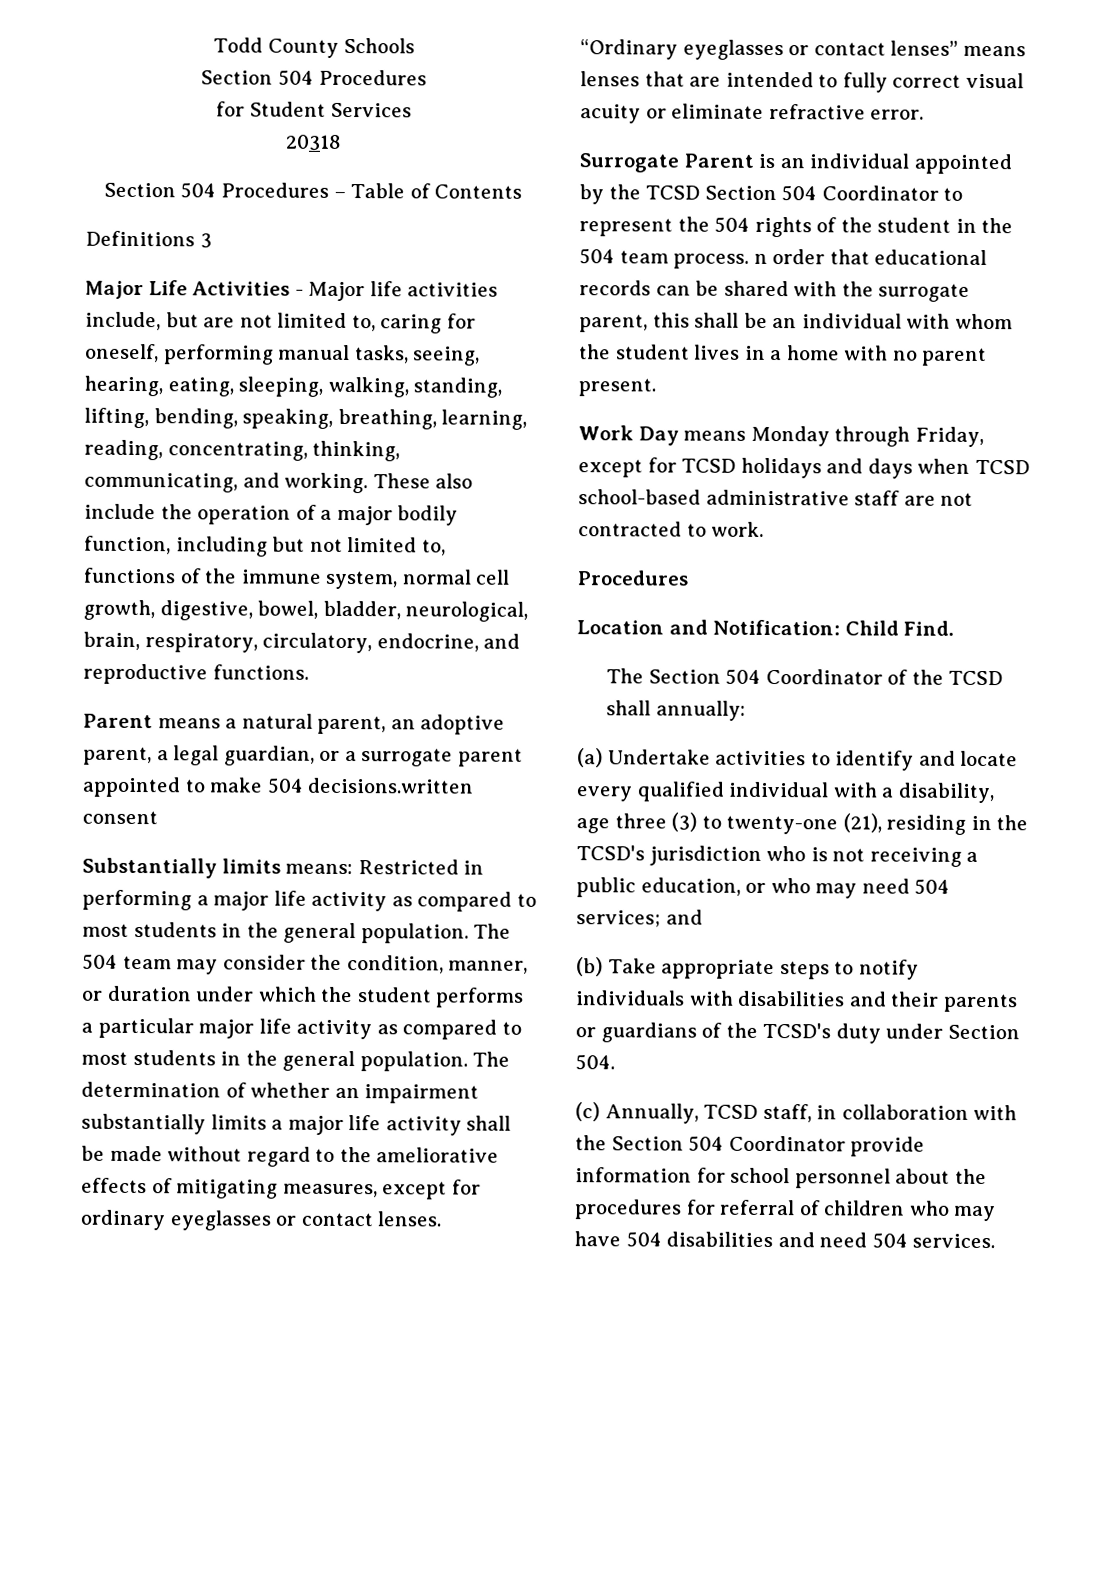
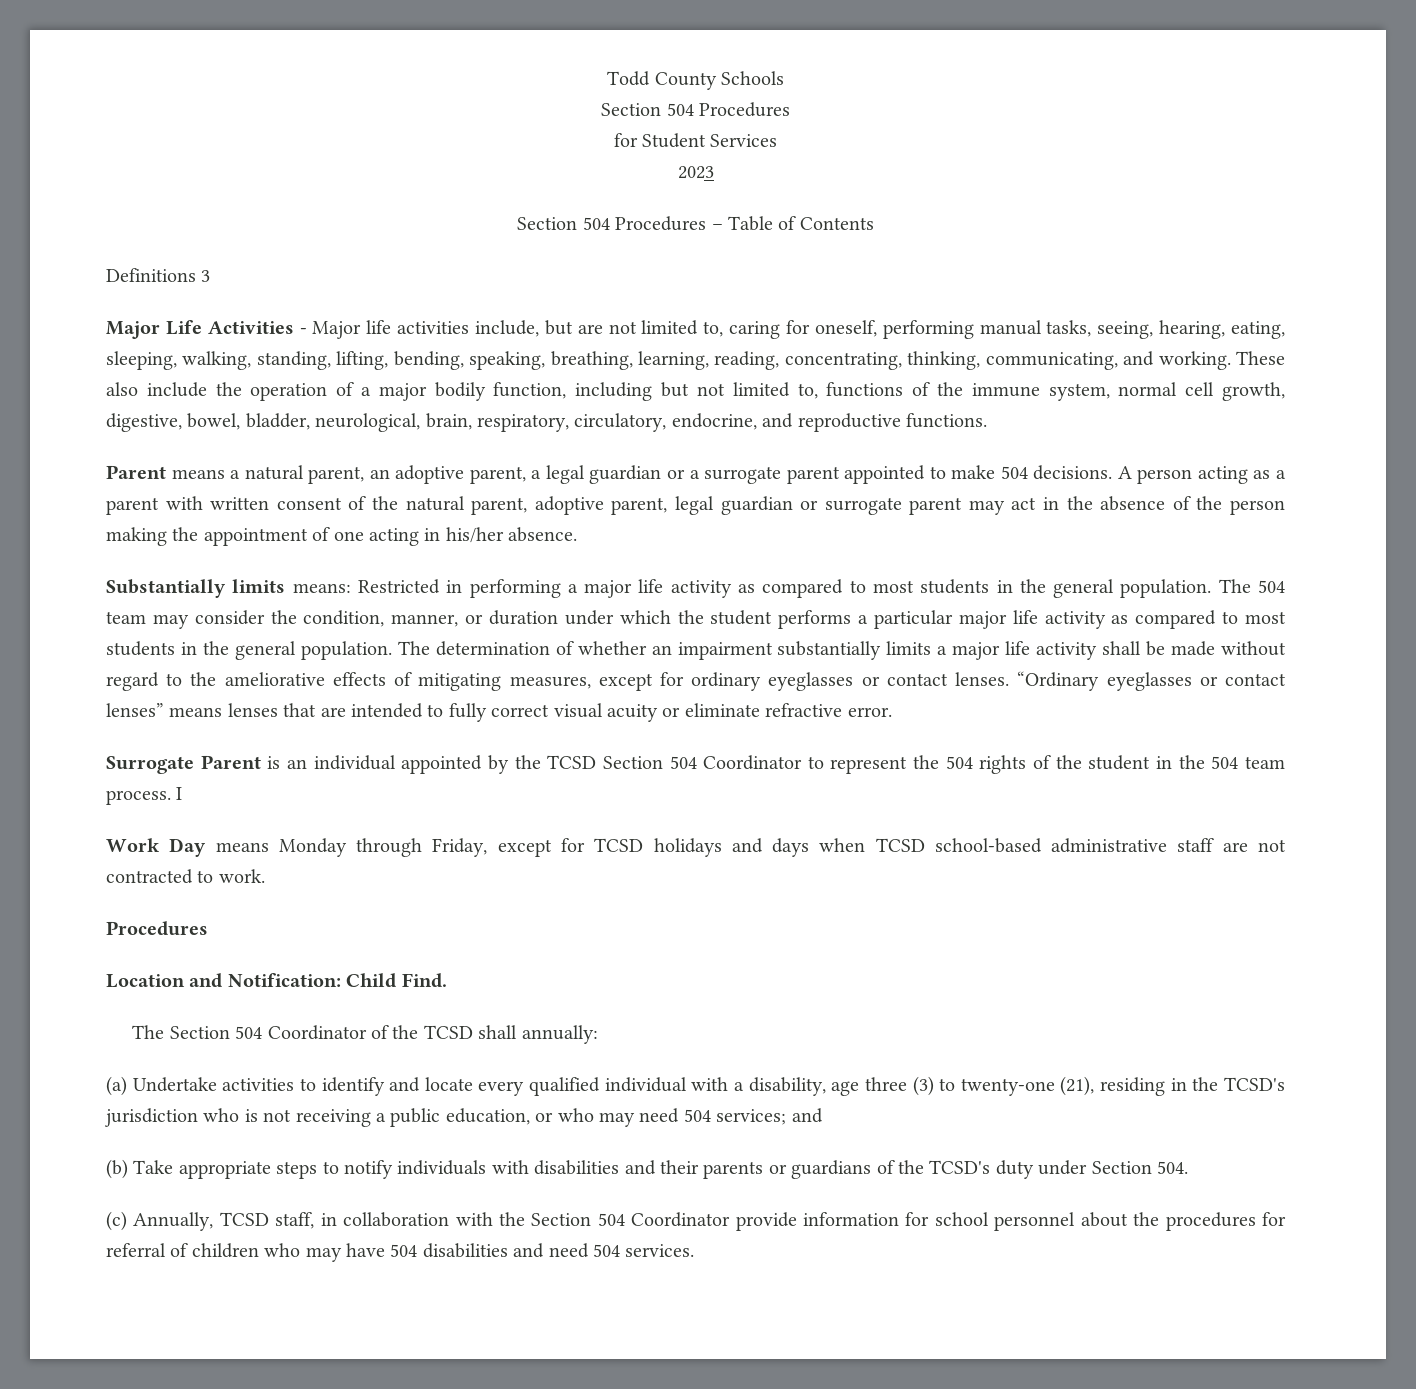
- 20318
+ 2023
- Parent means a natural parent, an adoptive parent, a legal guardian, or a surrogate parent appointed to make 504 decisions.written consent
+ Parent means a natural parent, an adoptive parent, a legal guardian or a surrogate parent appointed to make 504 decisions. A person acting as a parent with written consent of the natural parent, adoptive parent, legal guardian or surrogate parent may act in the absence of the person making the appointment of one acting in his/her absence.
- Surrogate Parent is an individual appointed by the TCSD Section 504 Coordinator to represent the 504 rights of the student in the 504 team process. n order that educational records can be shared with the surrogate parent, this shall be an individual with whom the student lives in a home with no parent present.
+ Surrogate Parent is an individual appointed by the TCSD Section 504 Coordinator to represent the 504 rights of the student in the 504 team process. I

